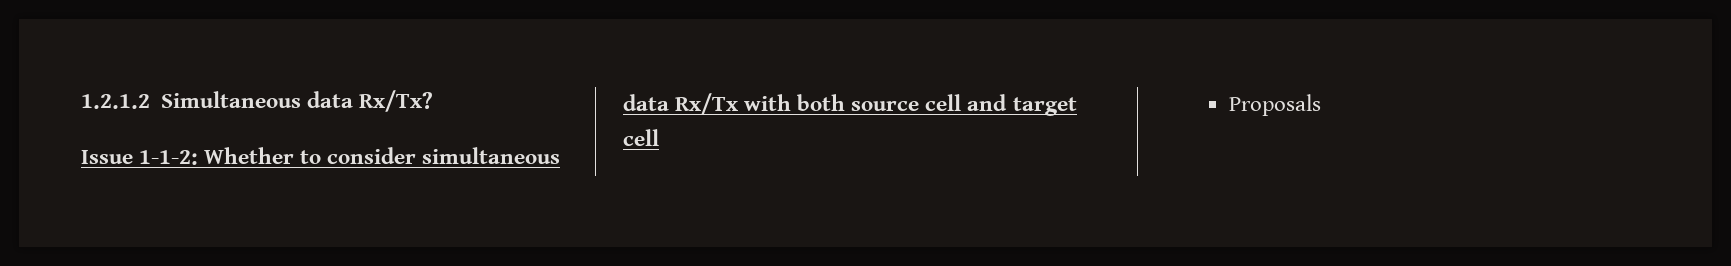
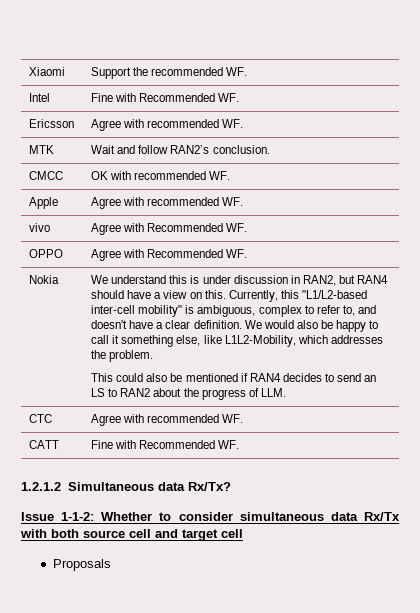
+ Xiaomi | Support the recommended WF.
+ Intel | Fine with Recommended WF.
+ Ericsson | Agree with recommended WF.
+ MTK | Wait and follow RAN2’s conclusion.
+ CMCC | OK with recommended WF.
+ Apple | Agree with recommended WF.
+ vivo | Agree with Recommended WF.
+ OPPO | Agree with Recommended WF.
+ Nokia | We understand this is under discussion in RAN2, but RAN4 should have a view on this. Currently, this "L1/L2-based inter-cell mobility" is ambiguous, complex to refer to, and doesn't have a clear definition. We would also be happy to call it something else, like L1L2-Mobility, which addresses the problem.
+ This could also be mentioned if RAN4 decides to send an LS to RAN2 about the progress of LLM.
+ CTC | Agree with recommended WF.
+ CATT | Fine with Recommended WF.

